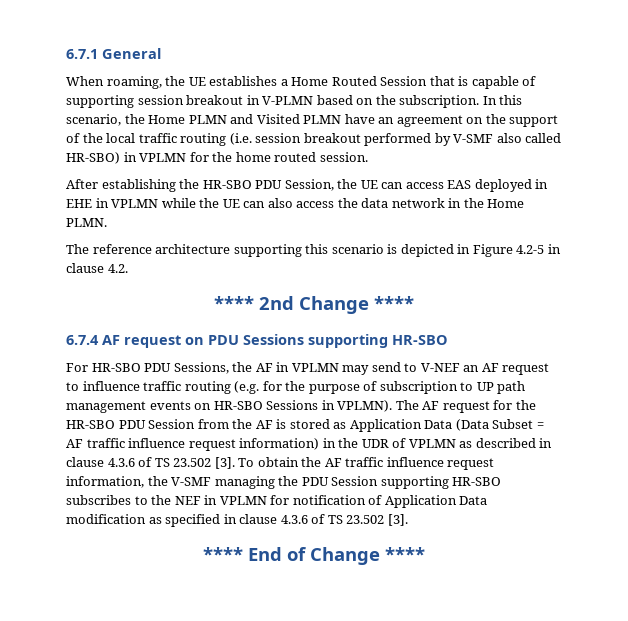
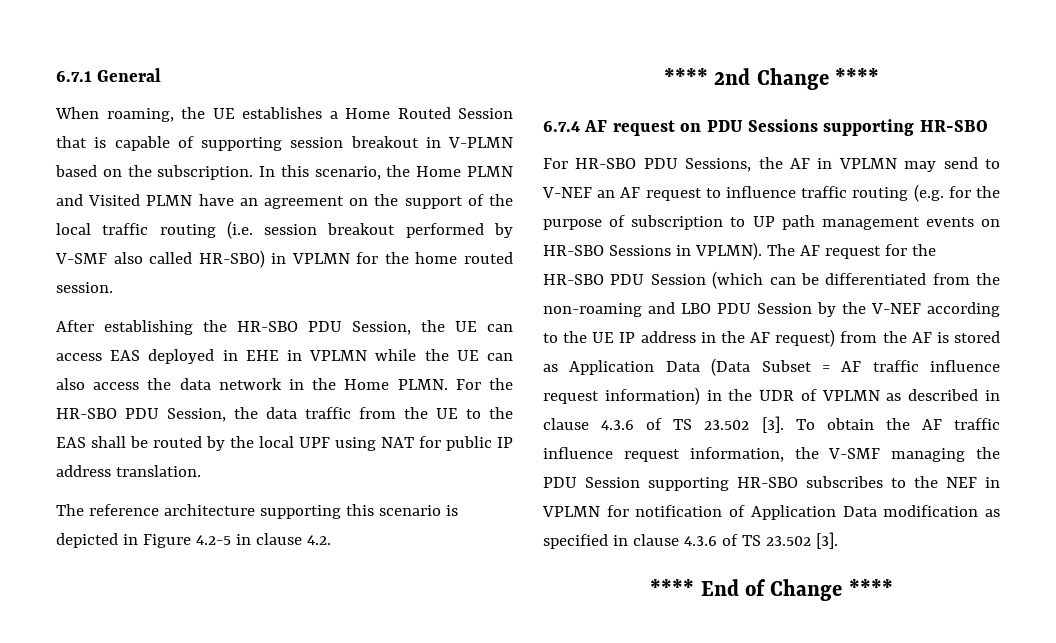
+ For the HR-SBO PDU Session, the data traffic from the UE to the EAS shall be routed by the local UPF using NAT for public IP address translation.
- The AF request for the HR-SBO PDU Session from the AF is stored as Application Data (Data Subset = AF traffic influence request information) in the UDR of VPLMN as described in clause 4.3.6 of TS 23.502 [3].
+ The AF request for the HR-SBO PDU Session (which can be differentiated from the non-roaming and LBO PDU Session by the V-NEF according to the UE IP address in the AF request) from the AF is stored as Application Data (Data Subset = AF traffic influence request information) in the UDR of VPLMN as described in clause 4.3.6 of TS 23.502 [3].

